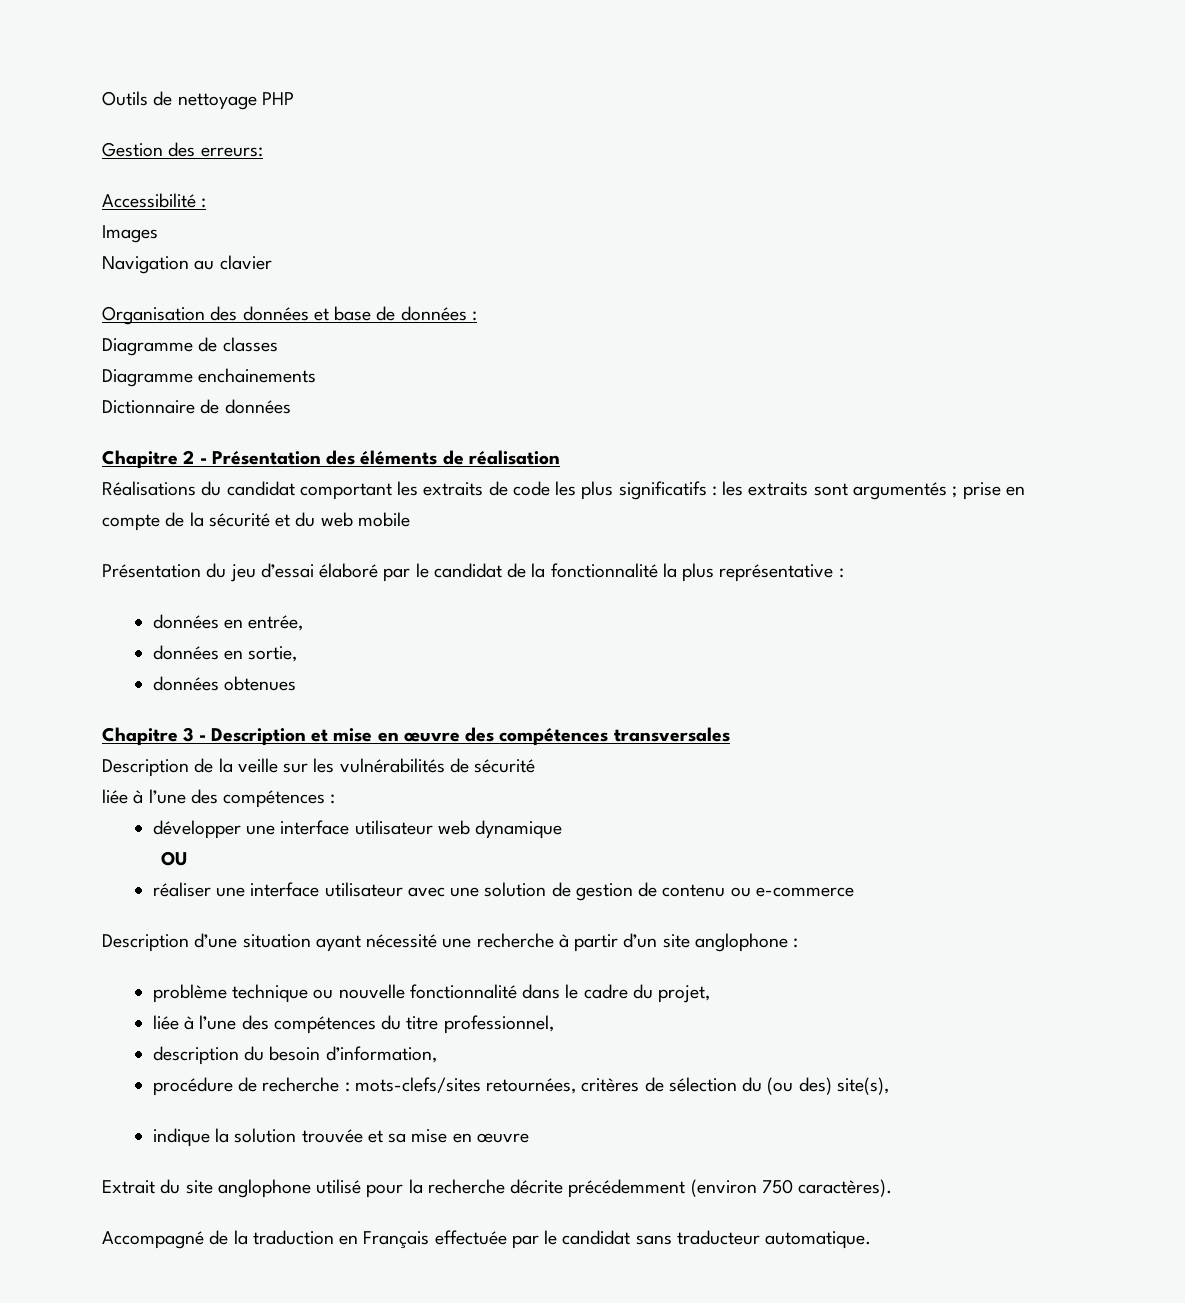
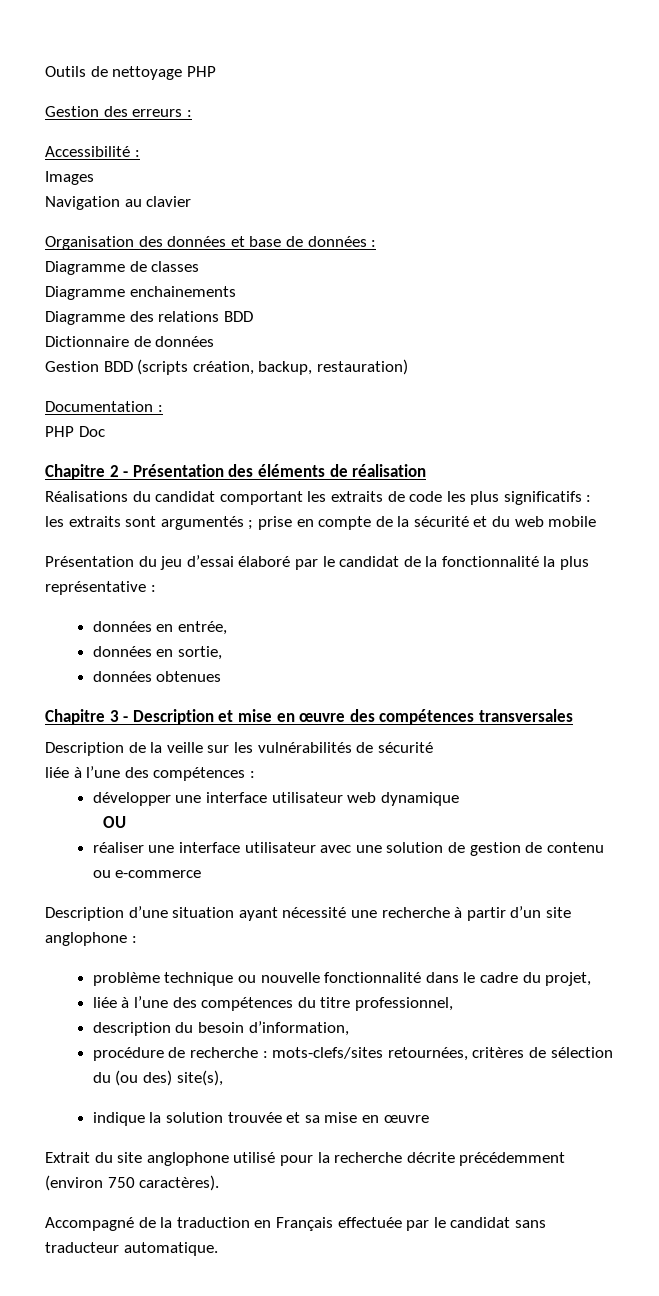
- Gestion des erreurs:
+ Gestion des erreurs :
+ Diagramme des relations BDD
+ Gestion BDD (scripts création, backup, restauration)
+ Documentation :
+ PHP Doc

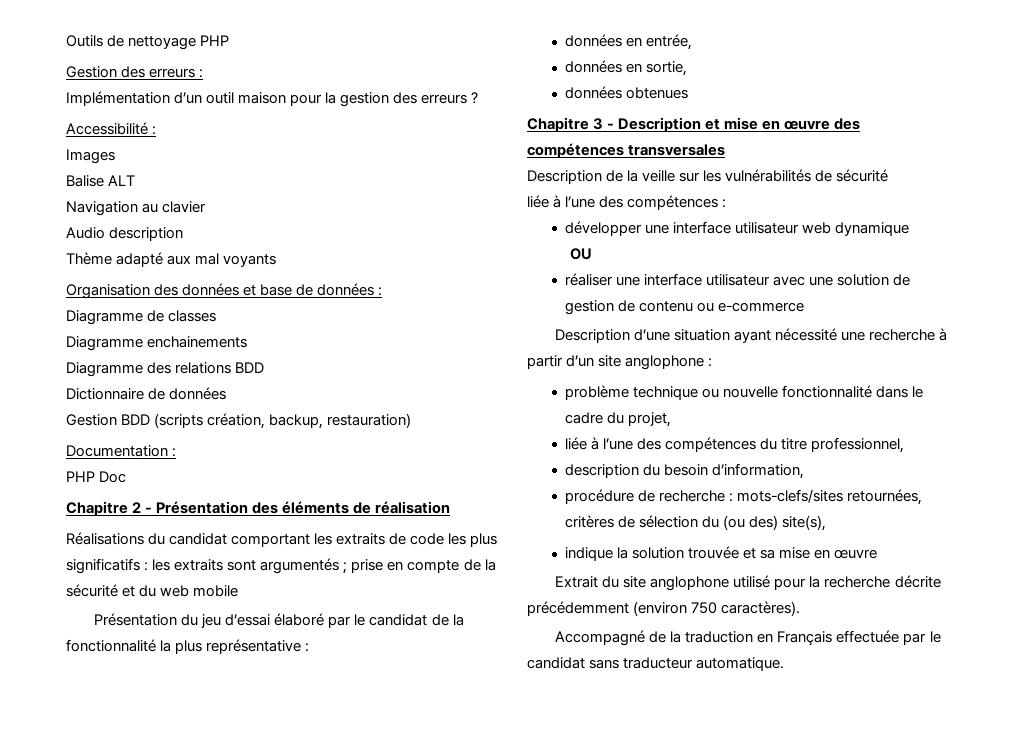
+ Implémentation d’un outil maison pour la gestion des erreurs ?
+ Balise ALT
+ Audio description
+ Thème adapté aux mal voyants

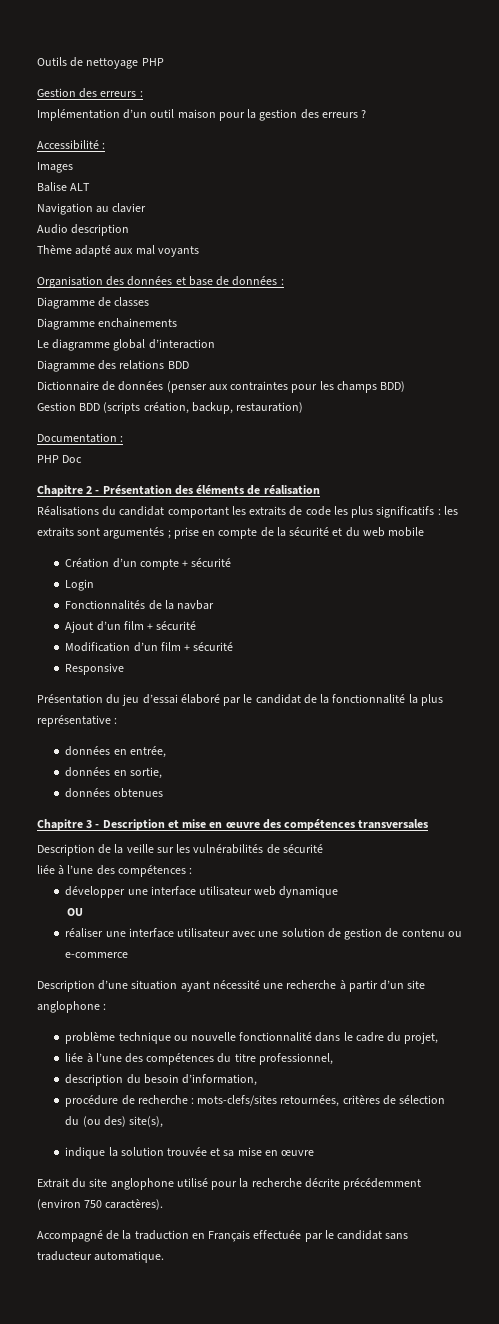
+ Le diagramme global d’interaction
- Dictionnaire de données
+ Dictionnaire de données (penser aux contraintes pour les champs BDD)
+ Création d’un compte + sécurité
+ Login
+ Fonctionnalités de la navbar
+ Ajout d’un film + sécurité
+ Modification d’un film + sécurité
+ Responsive

